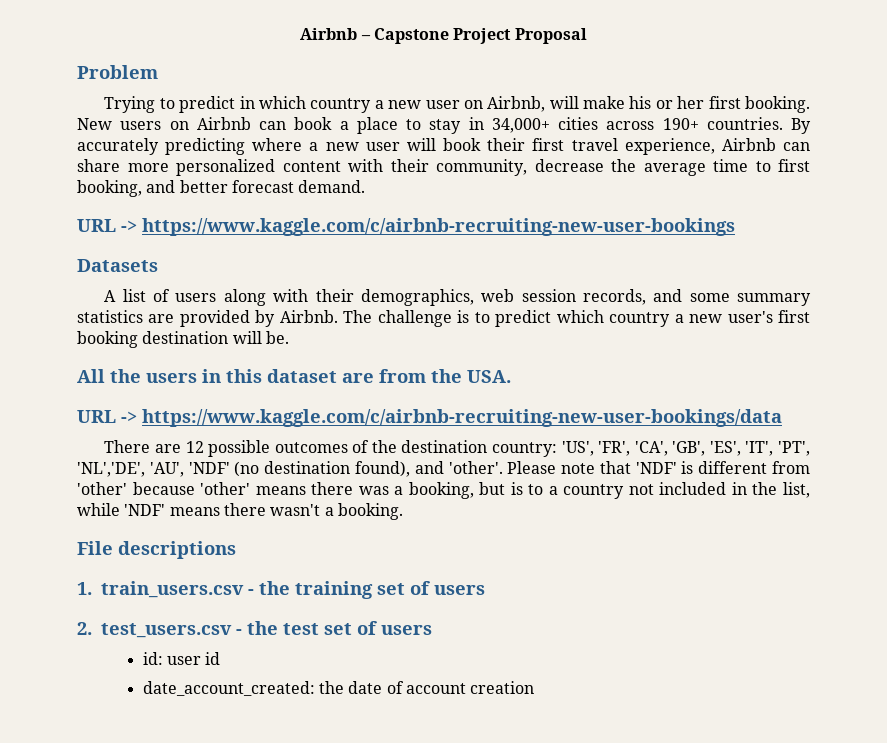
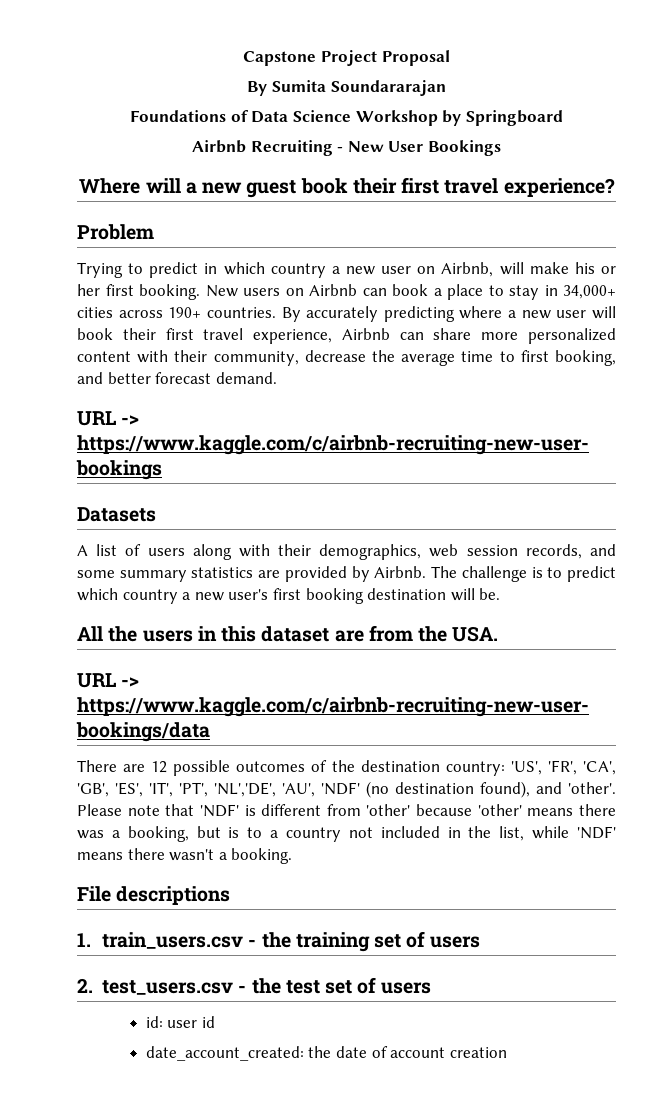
- Airbnb – Capstone Project Proposal
+ Capstone Project Proposal
+ By Sumita Soundararajan
+ Foundations of Data Science Workshop by Springboard
+ Airbnb Recruiting - New User Bookings
+ Where will a new guest book their first travel experience?

